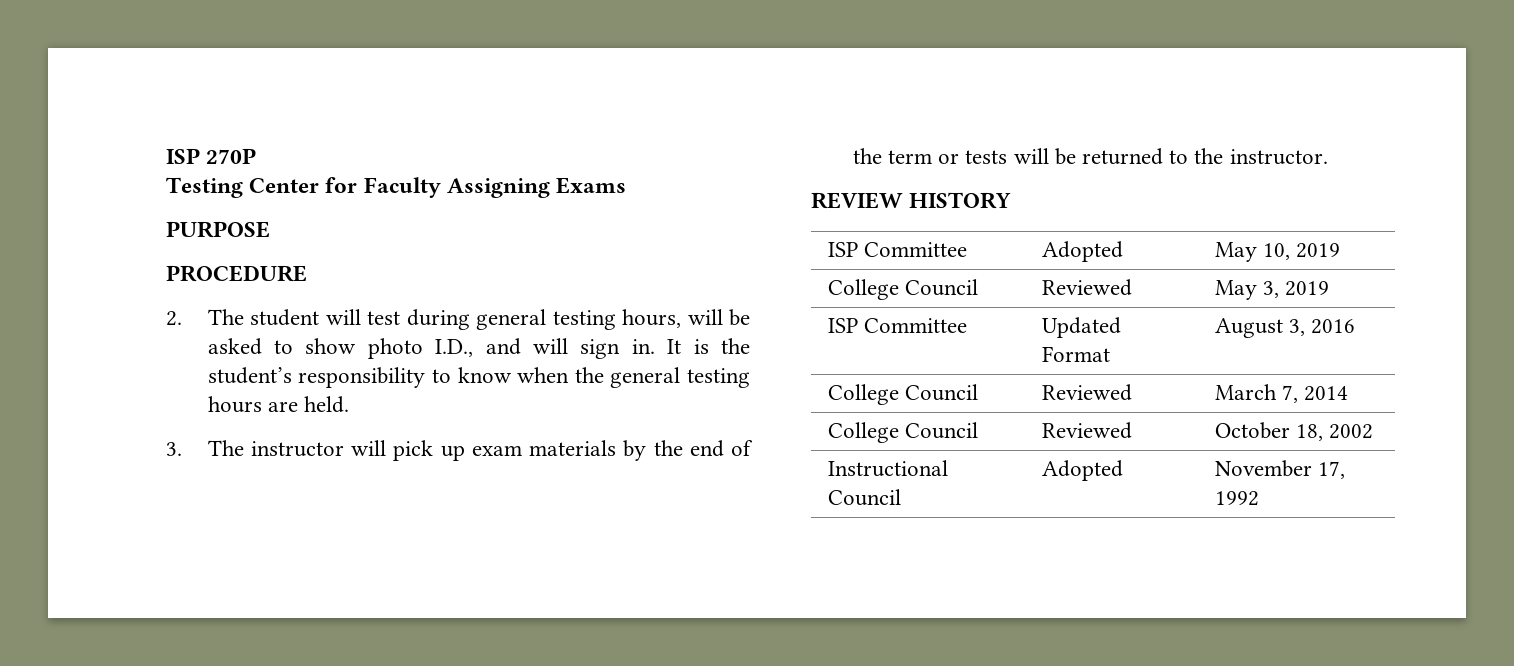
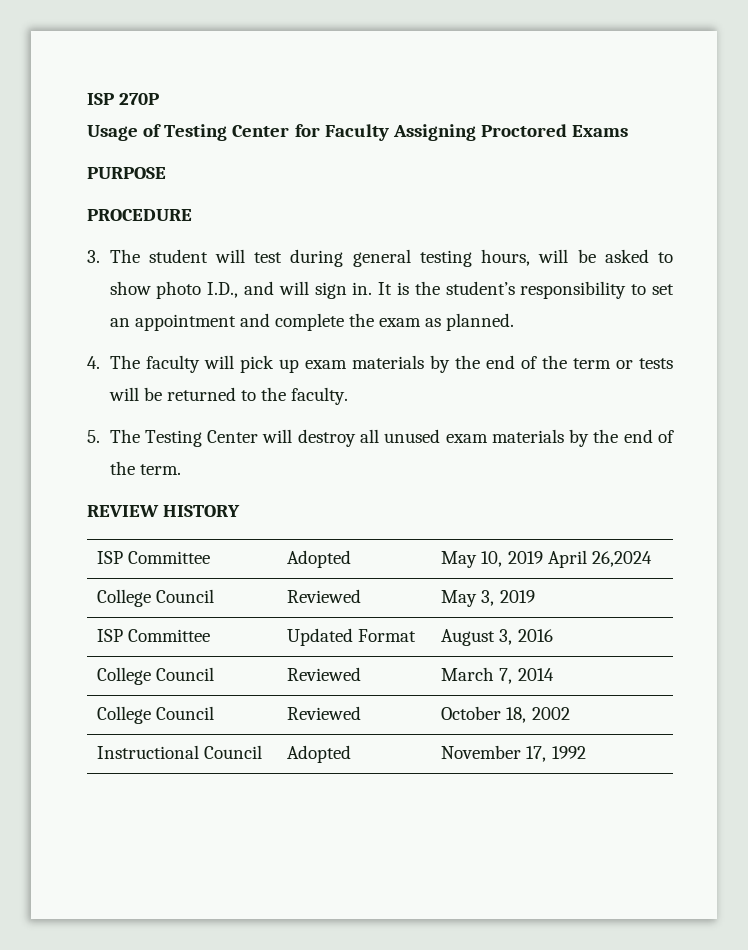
- Testing Center for Faculty Assigning Exams
+ Usage of Testing Center for Faculty Assigning Proctored Exams
- 2. The student will test during general testing hours, will be asked to show photo I.D., and will sign in.
+ 3. The student will test during general testing hours, will be asked to show photo I.D., and will sign in.
- It is the student’s responsibility to know when the general testing hours are held.
- 3. The instructor will pick up exam materials by the end of the term or tests will be returned to the instructor.
+ It is the student’s responsibility to set an appointment and complete the exam as planned.
+ 4. The faculty will pick up exam materials by the end of the term or tests will be returned to the faculty.
+ 5. The Testing Center will destroy all unused exam materials by the end of the term.
- ISP Committee | Adopted | May 10, 2019
+ ISP Committee | Adopted | May 10, 2019 April 26,2024

